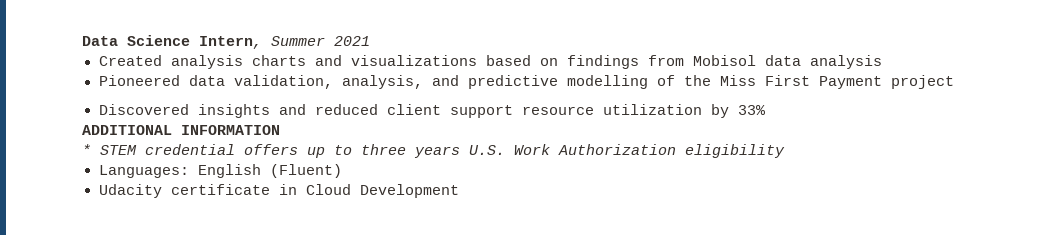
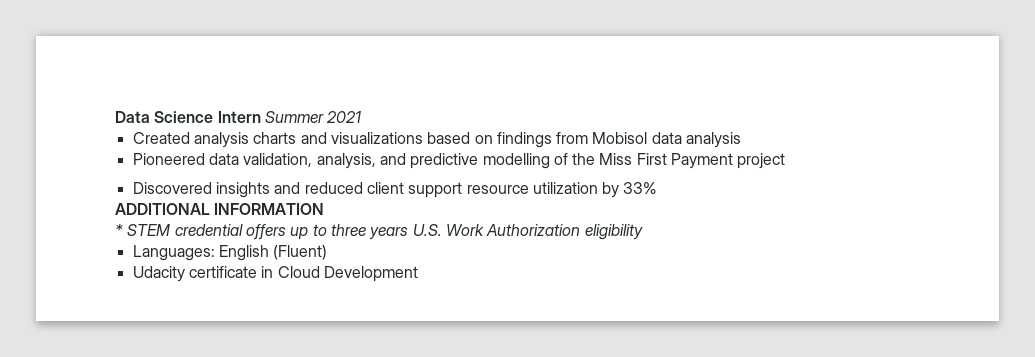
- Data Science Intern, Summer 2021
+ Data Science Intern Summer 2021

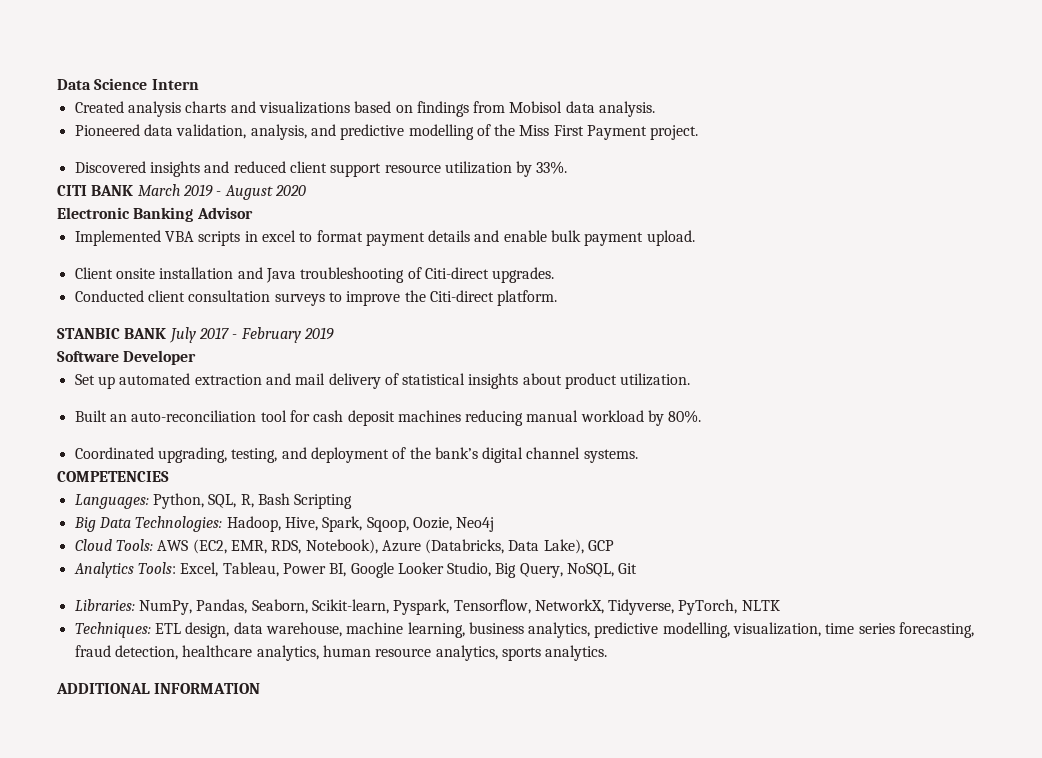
- Data Science Intern Summer 2021
+ Data Science Intern
- Created analysis charts and visualizations based on findings from Mobisol data analysis
+ Created analysis charts and visualizations based on findings from Mobisol data analysis.
- Pioneered data validation, analysis, and predictive modelling of the Miss First Payment project
+ Pioneered data validation, analysis, and predictive modelling of the Miss First Payment project.
- Discovered insights and reduced client support resource utilization by 33%
+ Discovered insights and reduced client support resource utilization by 33%.
+ CITI BANK March 2019 - August 2020
+ Electronic Banking Advisor
+ Implemented VBA scripts in excel to format payment details and enable bulk payment upload.
+ Client onsite installation and Java troubleshooting of Citi-direct upgrades.
+ Conducted client consultation surveys to improve the Citi-direct platform.
+ STANBIC BANK July 2017 - February 2019
+ Software Developer
+ Set up automated extraction and mail delivery of statistical insights about product utilization.
+ Built an auto-reconciliation tool for cash deposit machines reducing manual workload by 80%.
+ Coordinated upgrading, testing, and deployment of the bank’s digital channel systems.
+ COMPETENCIES
+ Languages: Python, SQL, R, Bash Scripting
+ Big Data Technologies: Hadoop, Hive, Spark, Sqoop, Oozie, Neo4j
+ Cloud Tools: AWS (EC2, EMR, RDS, Notebook), Azure (Databricks, Data Lake), GCP
+ Analytics Tools: Excel, Tableau, Power BI, Google Looker Studio, Big Query, NoSQL, Git
+ Libraries: NumPy, Pandas, Seaborn, Scikit-learn, Pyspark, Tensorflow, NetworkX, Tidyverse, PyTorch, NLTK
+ Techniques: ETL design, data warehouse, machine learning, business analytics, predictive modelling, visualization, time series forecasting, fraud detection, healthcare analytics, human resource analytics, sports analytics.
  ADDITIONAL INFORMATION
- * STEM credential offers up to three years U.S. Work Authorization eligibility
- Languages: English (Fluent)
- Udacity certificate in Cloud Development

